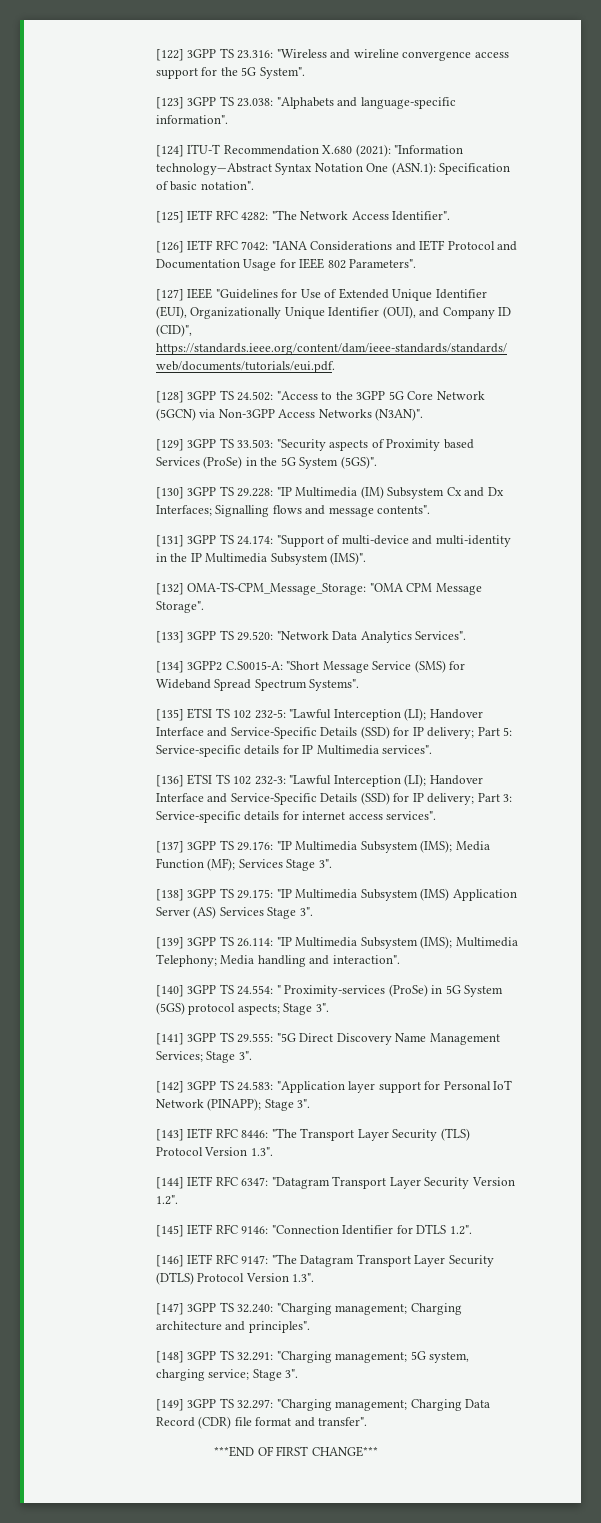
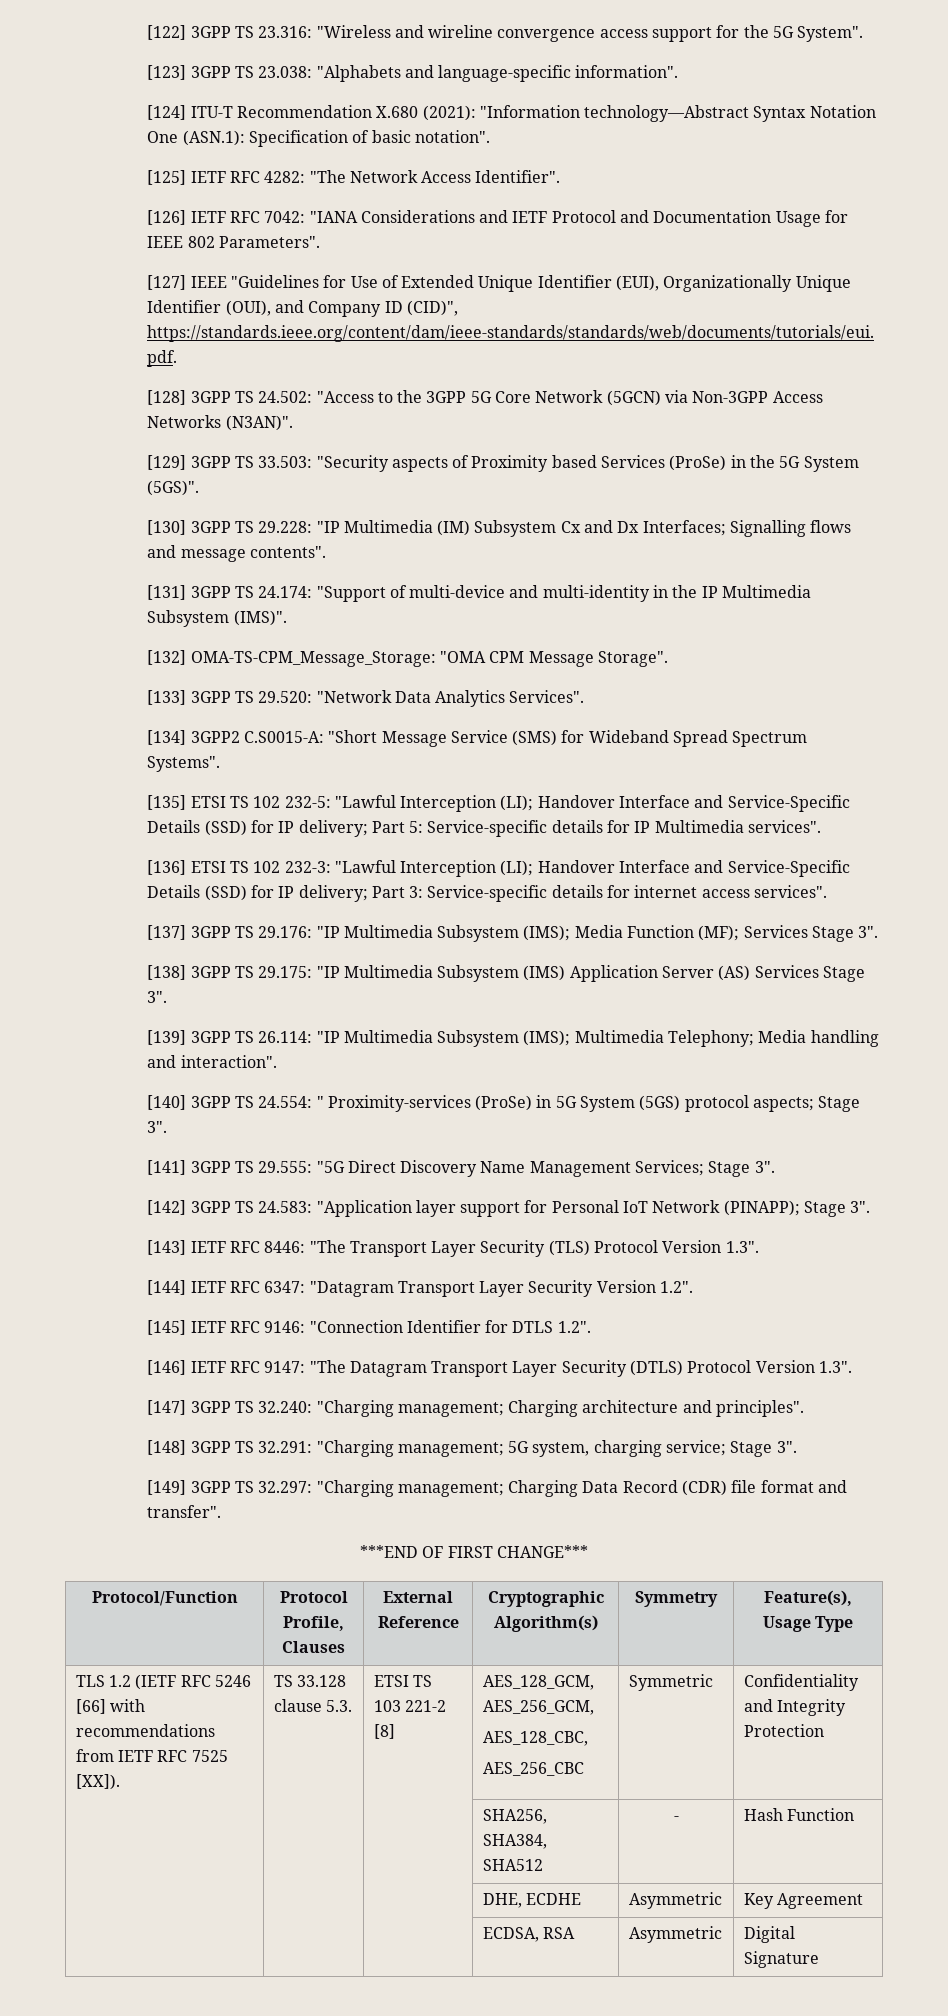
+ Protocol/Function | Protocol Profile, Clauses | External Reference | Cryptographic Algorithm(s) | Symmetry | Feature(s), Usage Type
+ TLS 1.2 (IETF RFC 5246 [66] with recommendations from IETF RFC 7525 [XX]). | TS 33.128 clause 5.3. | ETSI TS 103 221-2 [8] | AES_128_GCM, AES_256_GCM,
+ AES_128_CBC,
+ AES_256_CBC | Symmetric | Confidentiality and Integrity Protection
+ | | | SHA256, SHA384, SHA512 | - | Hash Function
+ | | | DHE, ECDHE | Asymmetric | Key Agreement
+ | | | ECDSA, RSA | Asymmetric | Digital Signature

